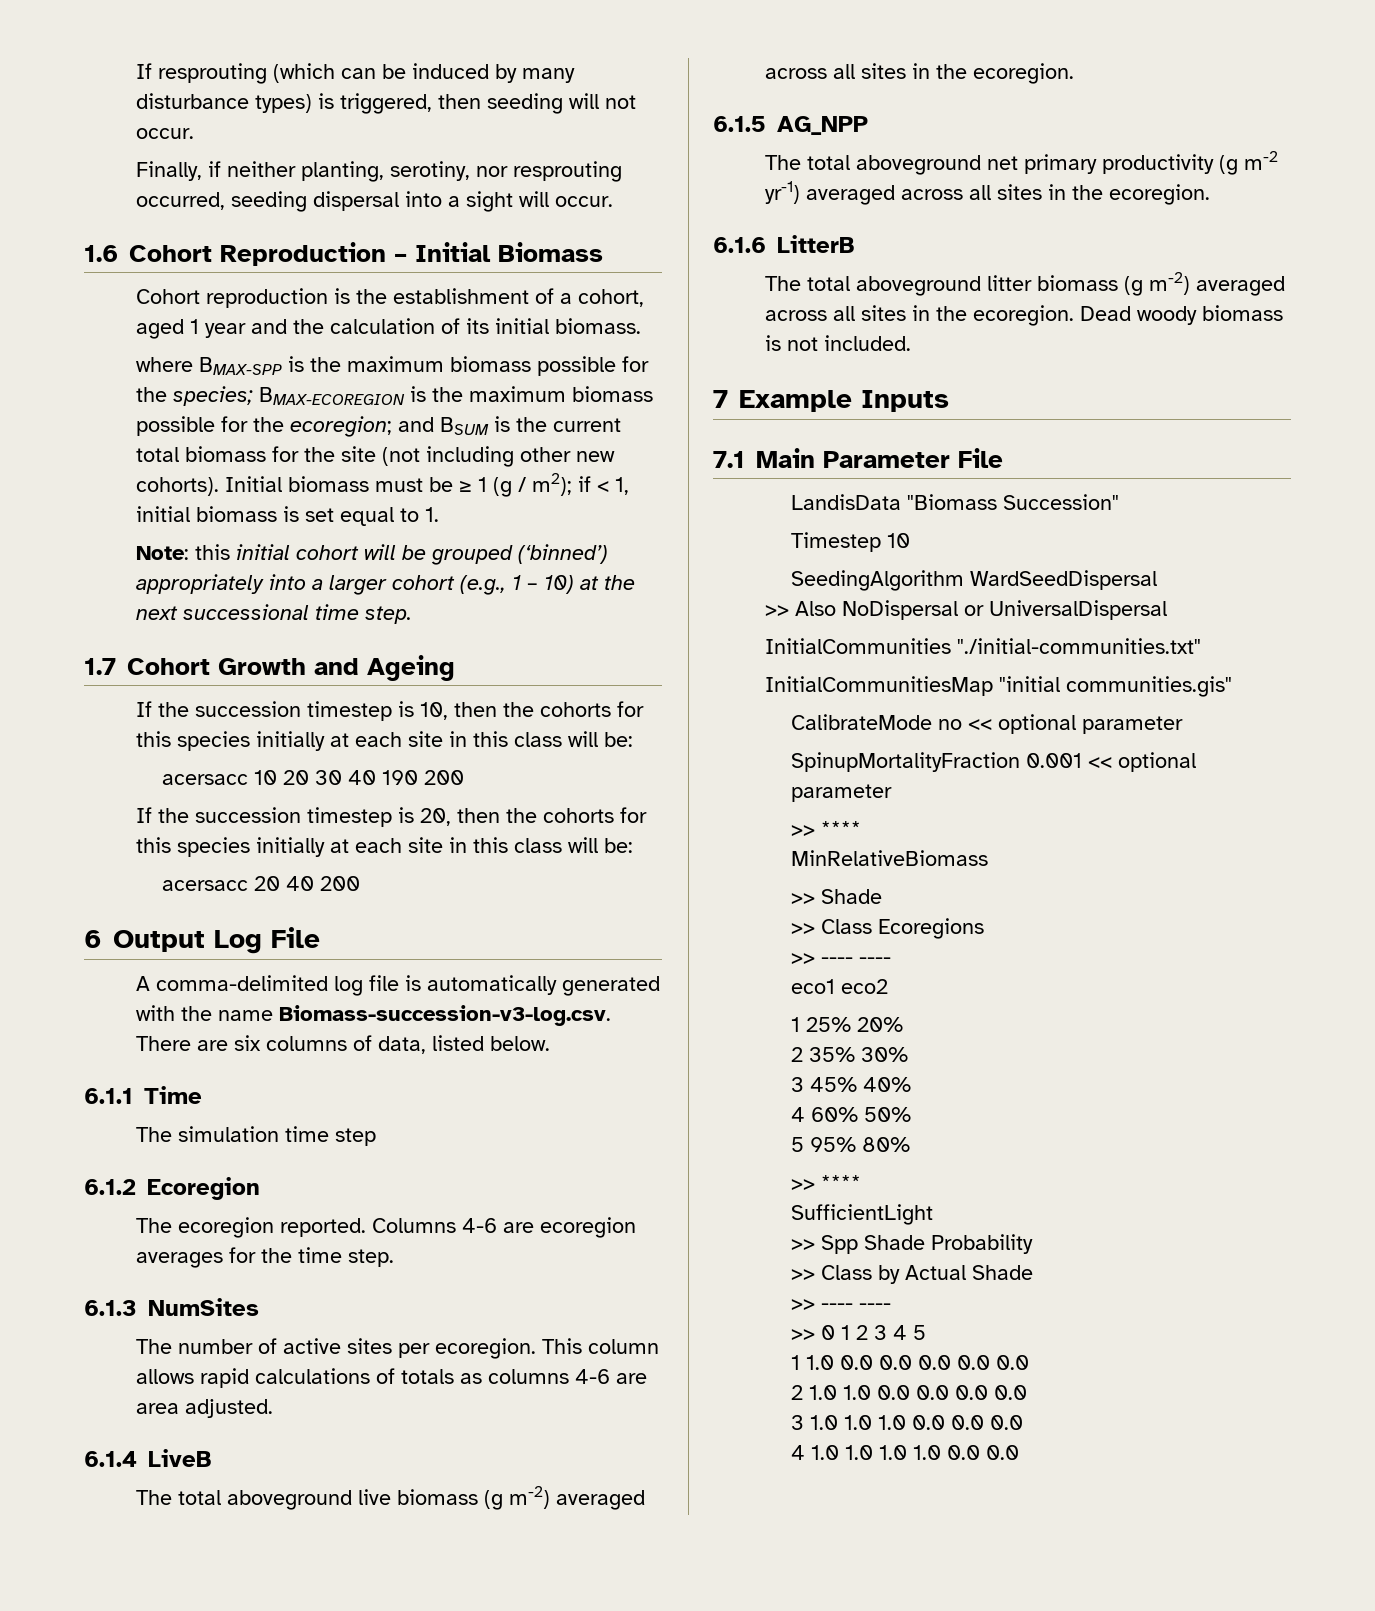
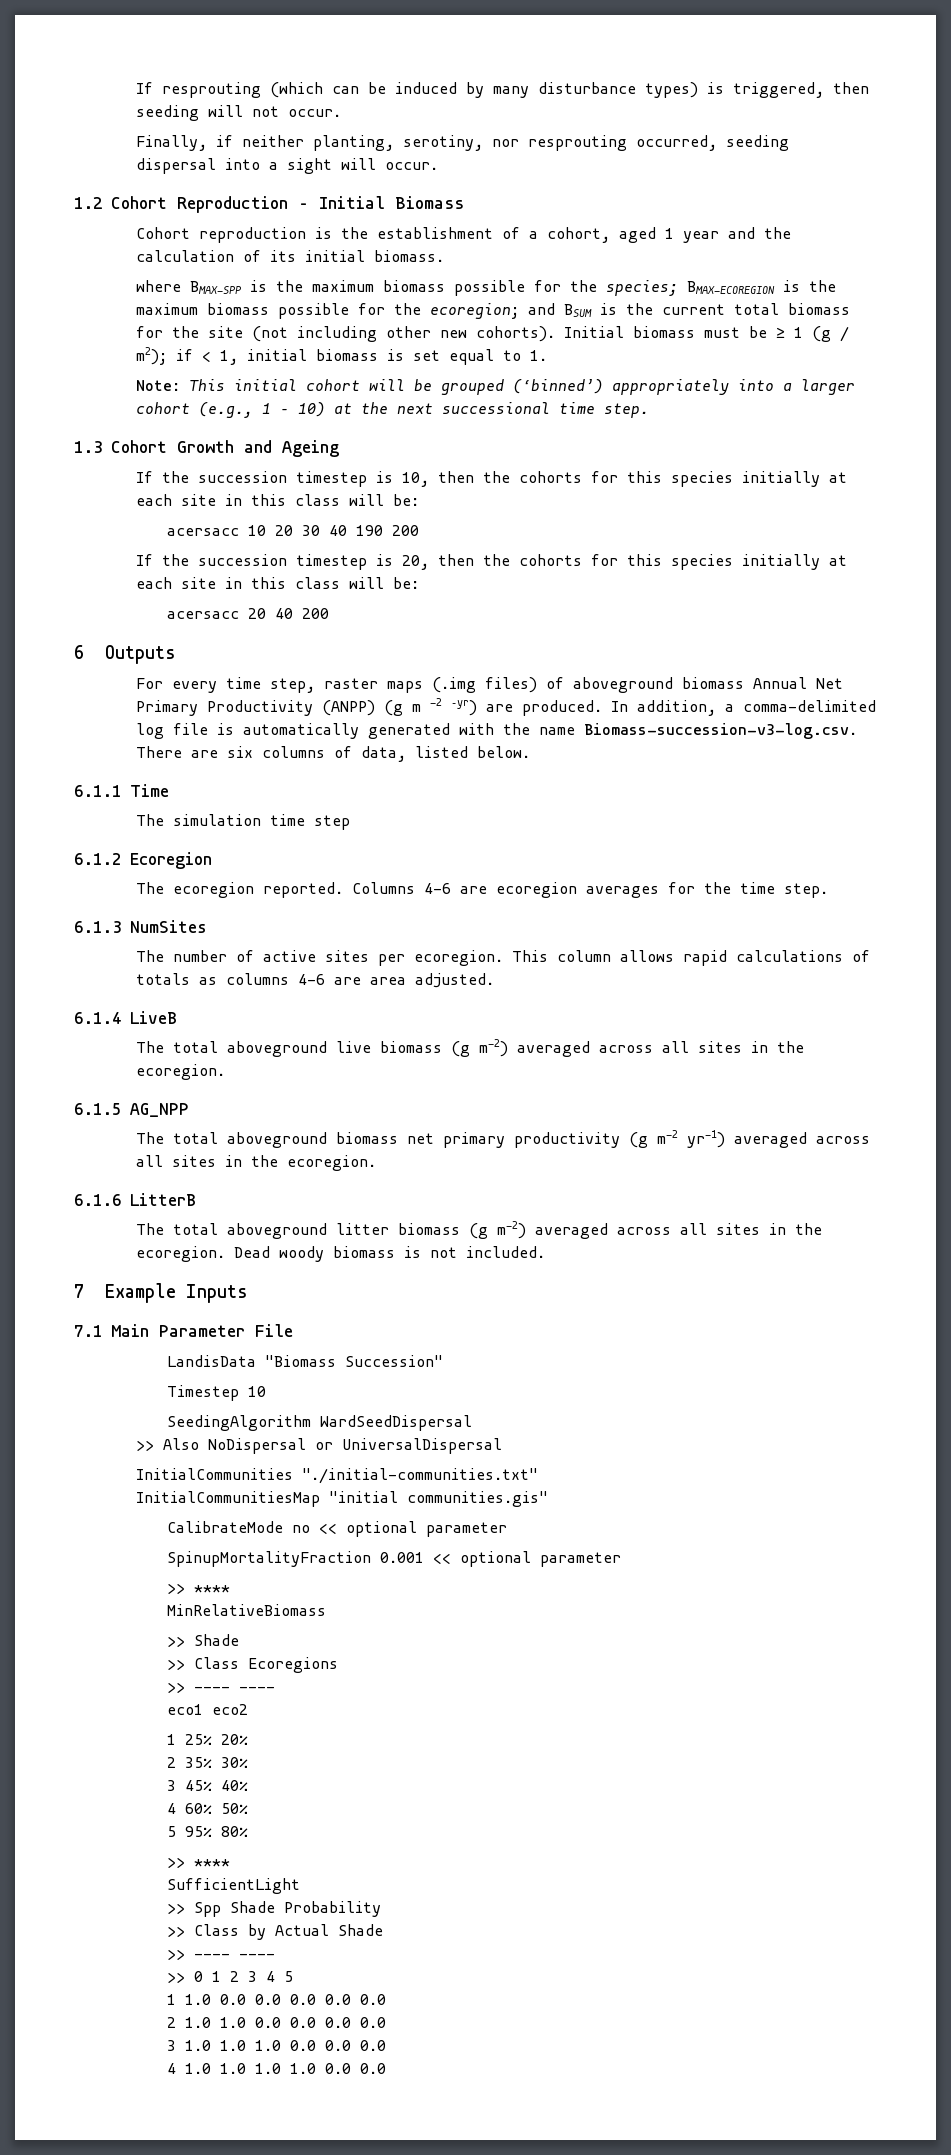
- 1.6 Cohort Reproduction – Initial Biomass
+ 1.2 Cohort Reproduction – Initial Biomass
- Note: this initial cohort will be grouped (‘binned’) appropriately into a larger cohort (e.g., 1 – 10) at the next successional time step.
+ Note: This initial cohort will be grouped (‘binned’) appropriately into a larger cohort (e.g., 1 – 10) at the next successional time step.
- 1.7 Cohort Growth and Ageing
+ 1.3 Cohort Growth and Ageing
- 6 Output Log File
- A comma-delimited log file is automatically generated with the name Biomass-succession-v3-log.csv. There are six columns of data, listed below.
+ 6 Outputs
+ For every time step, raster maps (.img files) of aboveground biomass Annual Net Primary Productivity (ANPP) (g m -2 –yr) are produced. In addition, a comma-delimited log file is automatically generated with the name Biomass-succession-v3-log.csv. There are six columns of data, listed below.
- The total aboveground net primary productivity (g m-2 yr-1) averaged across all sites in the ecoregion.
+ The total aboveground biomass net primary productivity (g m-2 yr-1) averaged across all sites in the ecoregion.

